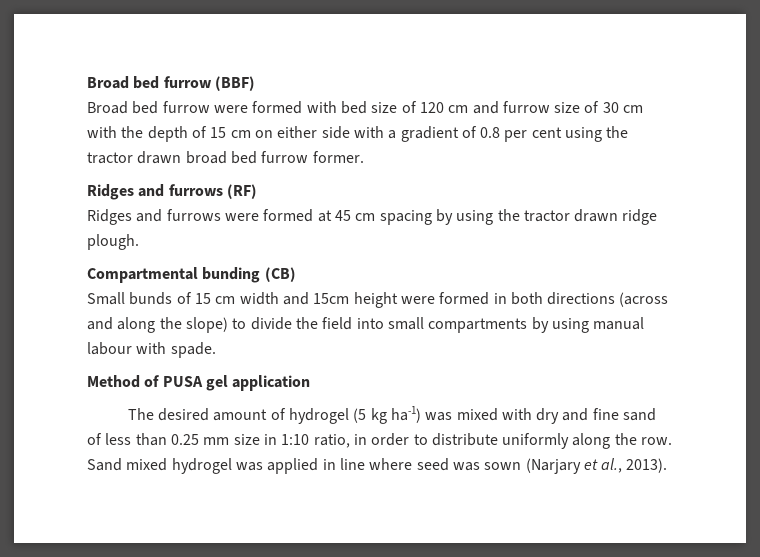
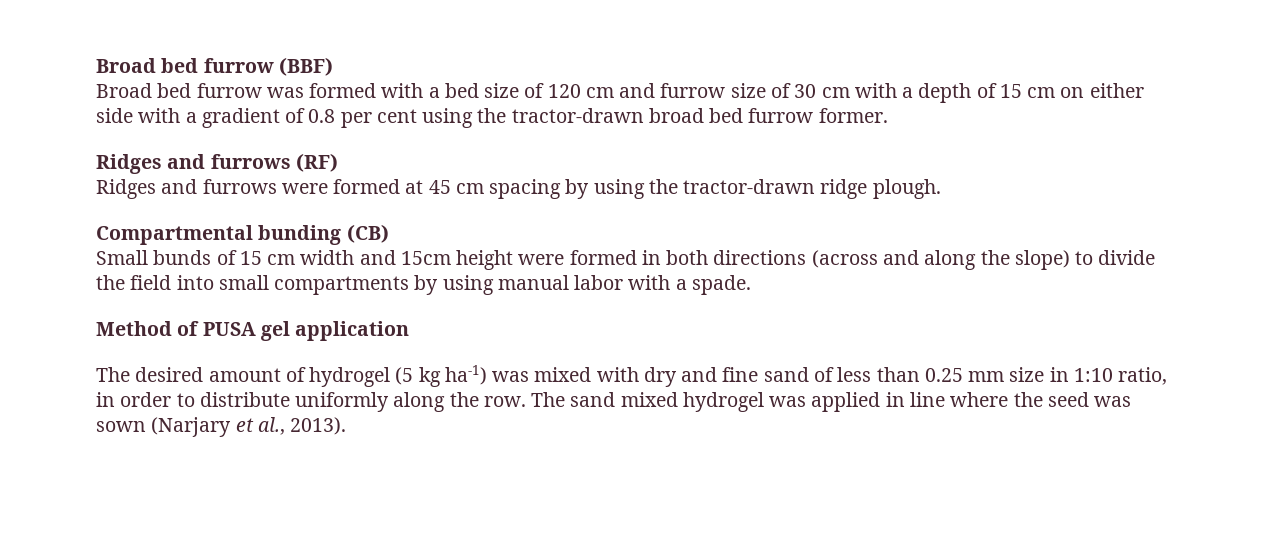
- Broad bed furrow were formed with bed size of 120 cm and furrow size of 30 cm with the depth of 15 cm on either side with a gradient of 0.8 per cent using the tractor drawn broad bed furrow former.
+ Broad bed furrow was formed with a bed size of 120 cm and furrow size of 30 cm with a depth of 15 cm on either side with a gradient of 0.8 per cent using the tractor-drawn broad bed furrow former.
- Ridges and furrows were formed at 45 cm spacing by using the tractor drawn ridge plough.
+ Ridges and furrows were formed at 45 cm spacing by using the tractor-drawn ridge plough.
- Small bunds of 15 cm width and 15cm height were formed in both directions (across and along the slope) to divide the field into small compartments by using manual labour with spade.
+ Small bunds of 15 cm width and 15cm height were formed in both directions (across and along the slope) to divide the field into small compartments by using manual labor with a spade.
- Sand mixed hydrogel was applied in line where seed was sown (Narjary et al., 2013).
+ The sand mixed hydrogel was applied in line where the seed was sown (Narjary et al., 2013).

